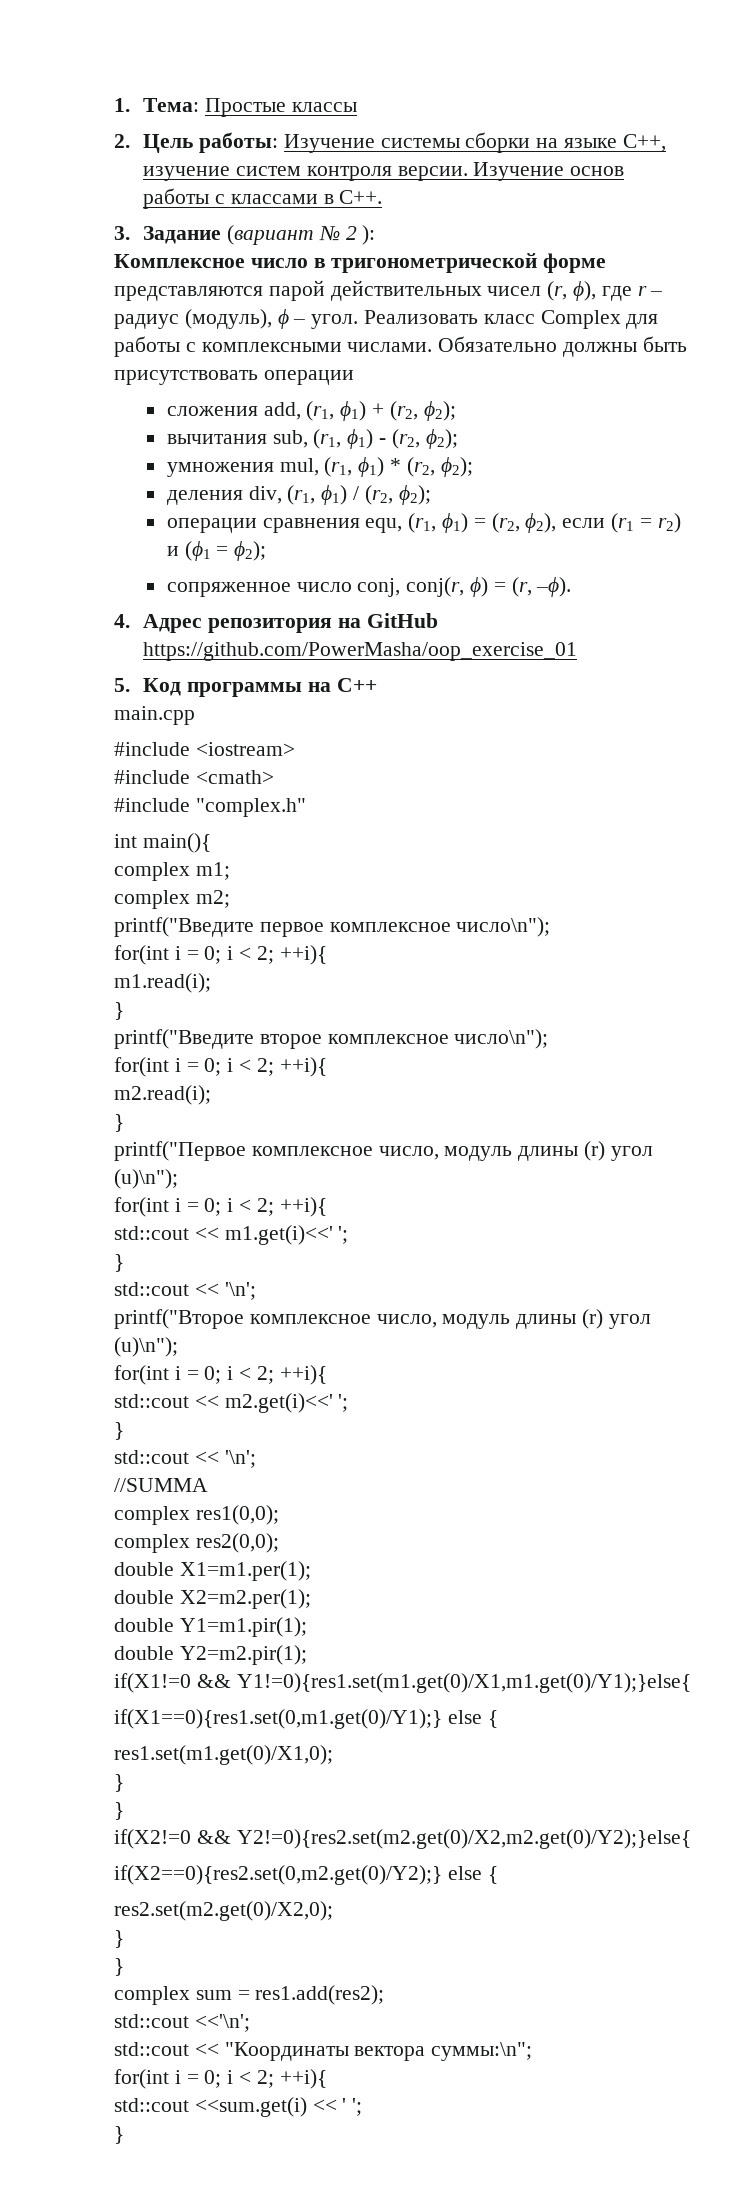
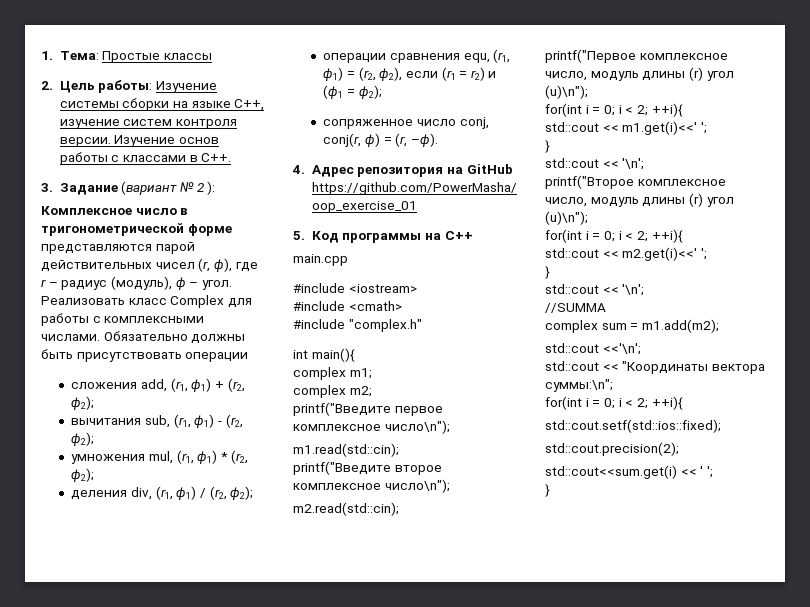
  printf("Введите первое комплексное число\n");
- for(int i = 0; i < 2; ++i){
- m1.read(i);
- }
+ m1.read(std::cin);
  printf("Введите второе комплексное число\n");
- for(int i = 0; i < 2; ++i){
- m2.read(i);
- }
+ m2.read(std::cin);
- complex res1(0,0);
- complex res2(0,0);
- double X1=m1.per(1);
- double X2=m2.per(1);
- double Y1=m1.pir(1);
- double Y2=m2.pir(1);
- if(X1!=0 && Y1!=0){res1.set(m1.get(0)/X1,m1.get(0)/Y1);}else{
- if(X1==0){res1.set(0,m1.get(0)/Y1);} else {
- res1.set(m1.get(0)/X1,0);
- }
- }
- if(X2!=0 && Y2!=0){res2.set(m2.get(0)/X2,m2.get(0)/Y2);}else{
- if(X2==0){res2.set(0,m2.get(0)/Y2);} else {
- res2.set(m2.get(0)/X2,0);
- }
- }
- complex sum = res1.add(res2);
+ complex sum = m1.add(m2);
- std::cout <<sum.get(i) << ' ';
+ std::cout.setf(std::ios::fixed);
+ std::cout.precision(2);
+ std::cout<<sum.get(i) << ' ';

